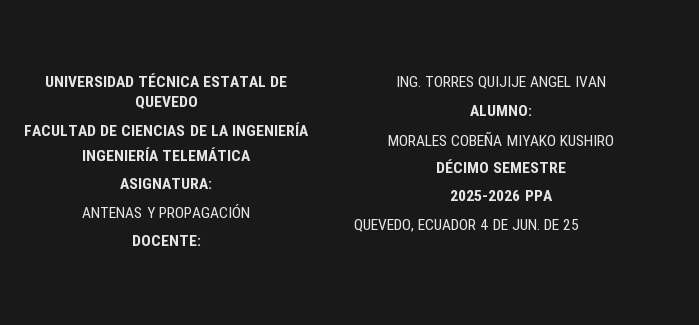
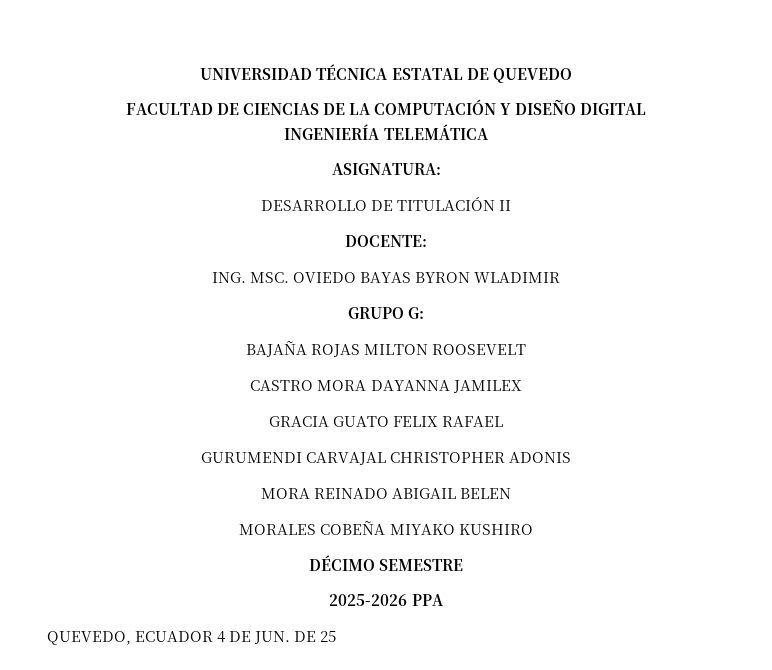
- FACULTAD DE CIENCIAS DE LA INGENIERÍA
+ FACULTAD DE CIENCIAS DE LA COMPUTACIÓN Y DISEÑO DIGITAL
- ANTENAS Y PROPAGACIÓN
+ DESARROLLO DE TITULACIÓN II
  DOCENTE:
- ING. TORRES QUIJIJE ANGEL IVAN
- ALUMNO:
+ ING. MSC. OVIEDO BAYAS BYRON WLADIMIR
+ GRUPO G:
+ BAJAÑA ROJAS MILTON ROOSEVELT
+ CASTRO MORA DAYANNA JAMILEX
+ GRACIA GUATO FELIX RAFAEL
+ GURUMENDI CARVAJAL CHRISTOPHER ADONIS
+ MORA REINADO ABIGAIL BELEN

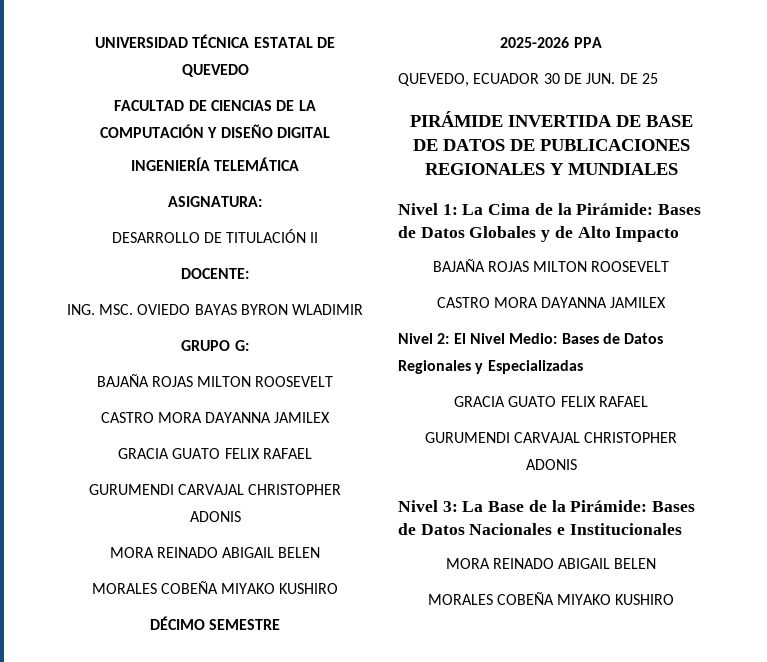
- QUEVEDO, ECUADOR 4 DE JUN. DE 25
+ QUEVEDO, ECUADOR 30 DE JUN. DE 25
+ PIRÁMIDE INVERTIDA DE BASE DE DATOS DE PUBLICACIONES REGIONALES Y MUNDIALES
+ Nivel 1: La Cima de la Pirámide: Bases de Datos Globales y de Alto Impacto
+ BAJAÑA ROJAS MILTON ROOSEVELT
+ CASTRO MORA DAYANNA JAMILEX
+ Nivel 2: El Nivel Medio: Bases de Datos Regionales y Especializadas
+ GRACIA GUATO FELIX RAFAEL
+ GURUMENDI CARVAJAL CHRISTOPHER ADONIS
+ Nivel 3: La Base de la Pirámide: Bases de Datos Nacionales e Institucionales
+ MORA REINADO ABIGAIL BELEN
+ MORALES COBEÑA MIYAKO KUSHIRO

